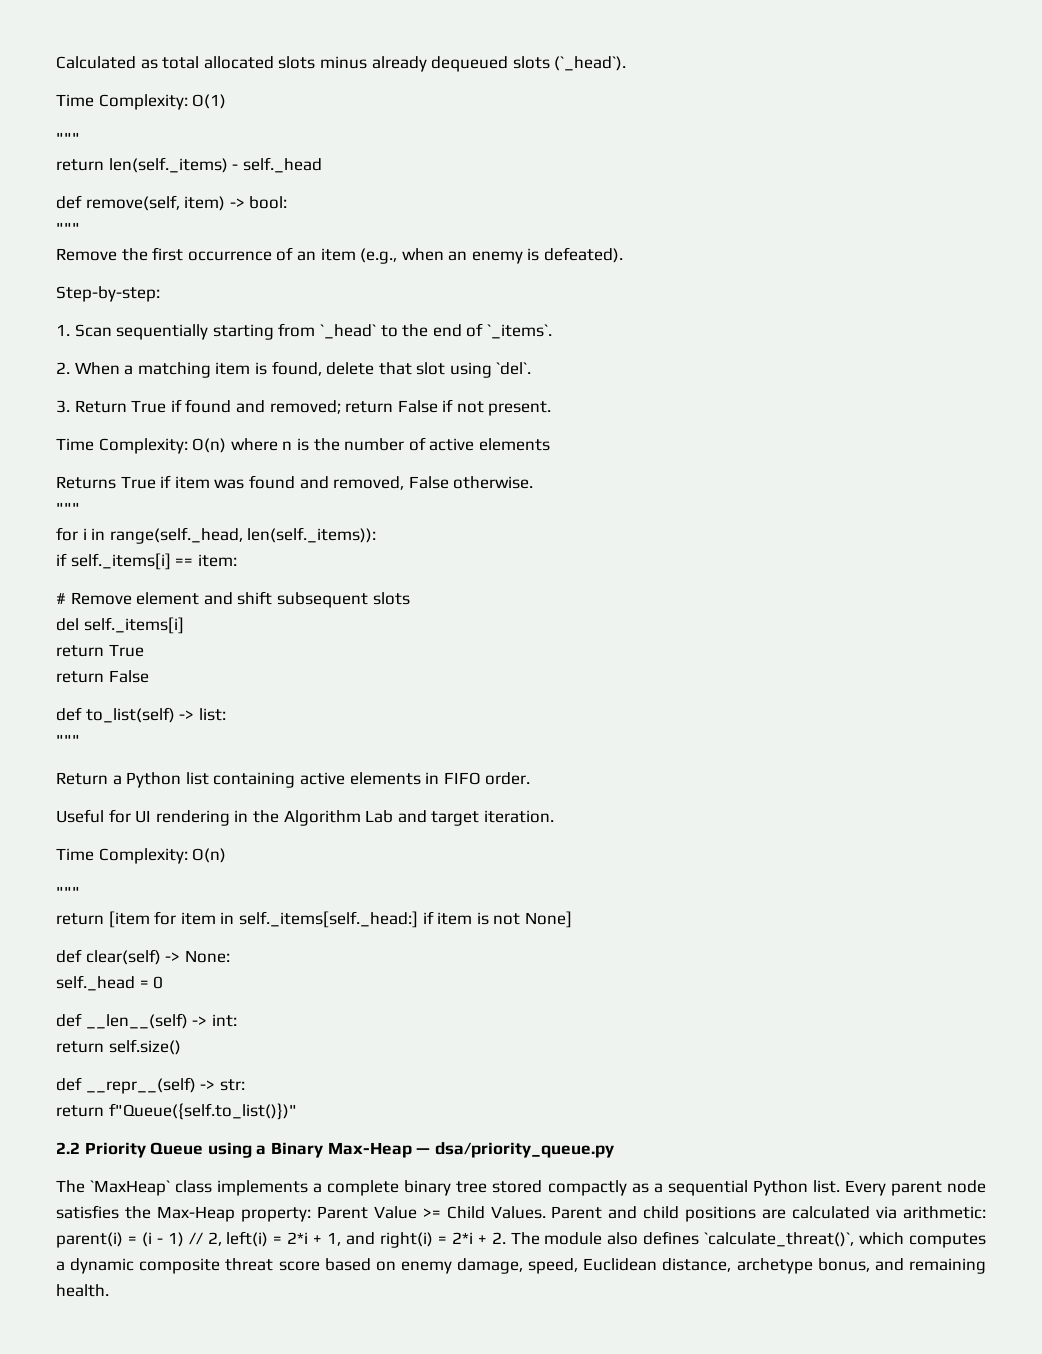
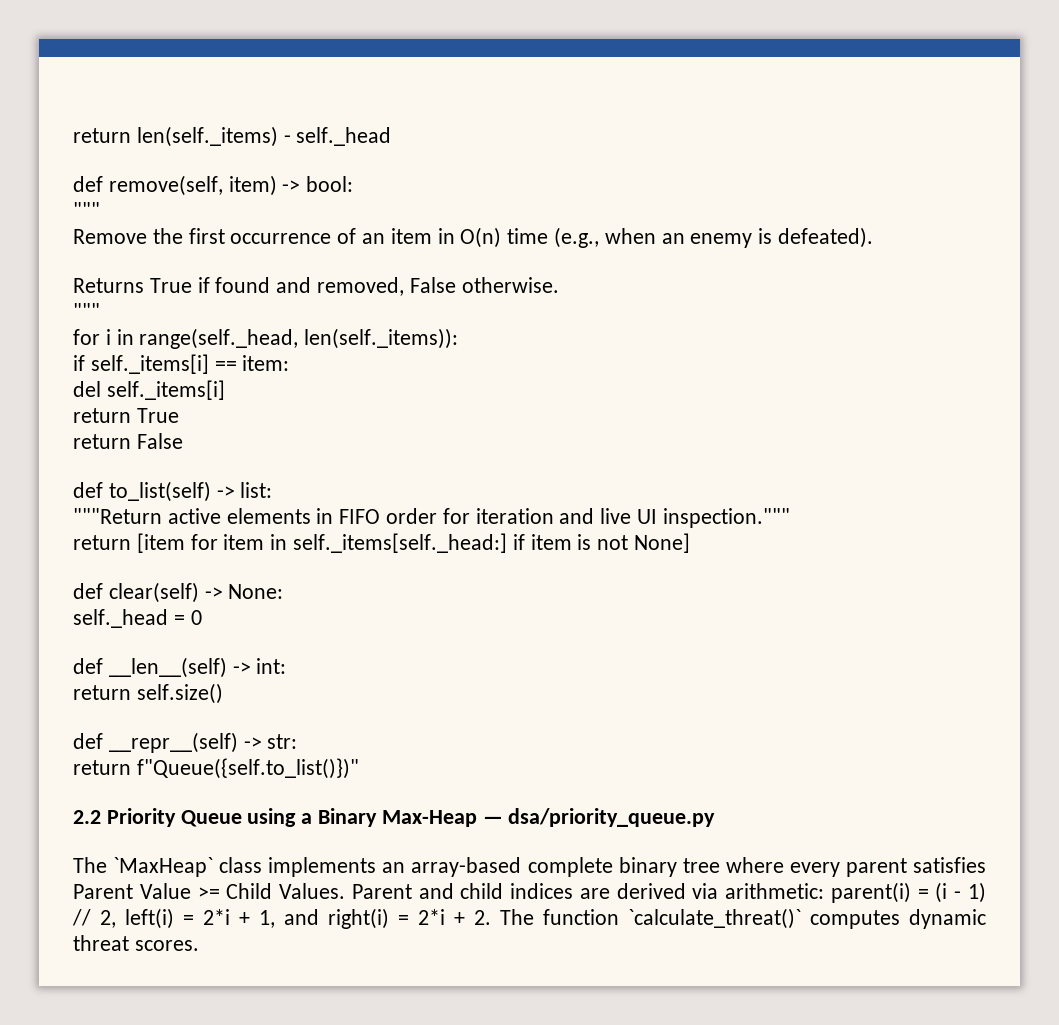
- Calculated as total allocated slots minus already dequeued slots (`_head`).
- Time Complexity: O(1)
- """
- Remove the first occurrence of an item (e.g., when an enemy is defeated).
+ Remove the first occurrence of an item in O(n) time (e.g., when an enemy is defeated).
- Step-by-step:
- 1. Scan sequentially starting from `_head` to the end of `_items`.
- 2. When a matching item is found, delete that slot using `del`.
- 3. Return True if found and removed; return False if not present.
- Time Complexity: O(n) where n is the number of active elements
- Returns True if item was found and removed, False otherwise.
+ Returns True if found and removed, False otherwise.
- # Remove element and shift subsequent slots
  def to_list(self) -> list:
- """
- Return a Python list containing active elements in FIFO order.
- Useful for UI rendering in the Algorithm Lab and target iteration.
- Time Complexity: O(n)
- """
+ """Return active elements in FIFO order for iteration and live UI inspection."""
- The `MaxHeap` class implements a complete binary tree stored compactly as a sequential Python list. Every parent node satisfies the Max-Heap property: Parent Value >= Child Values.
+ The `MaxHeap` class implements an array-based complete binary tree where every parent satisfies Parent Value >= Child Values.
- Parent and child positions are calculated via arithmetic: parent(i) = (i - 1) // 2, left(i) = 2*i + 1, and right(i) = 2*i + 2. The module also defines `calculate_threat()`, which computes a dynamic composite threat score based on enemy damage, speed, Euclidean distance, archetype bonus, and remaining health.
+ Parent and child indices are derived via arithmetic: parent(i) = (i - 1) // 2, left(i) = 2*i + 1, and right(i) = 2*i + 2. The function `calculate_threat()` computes dynamic threat scores.

